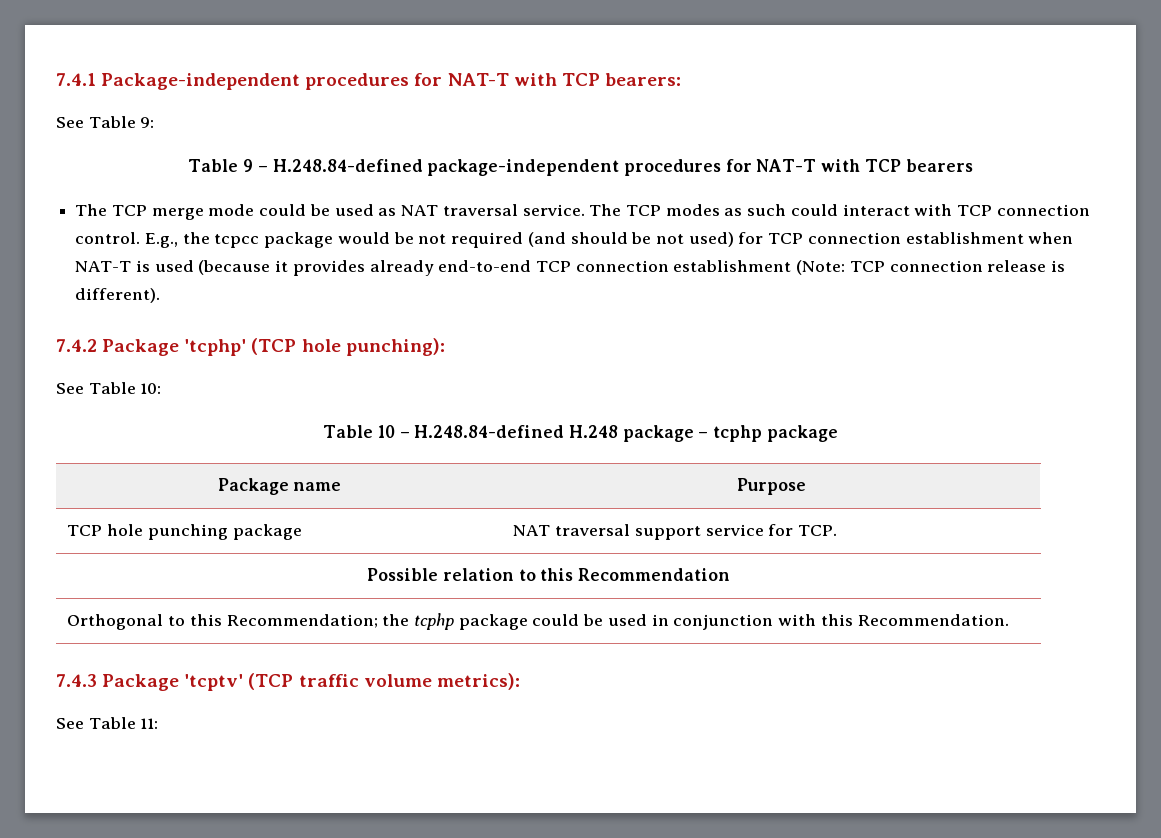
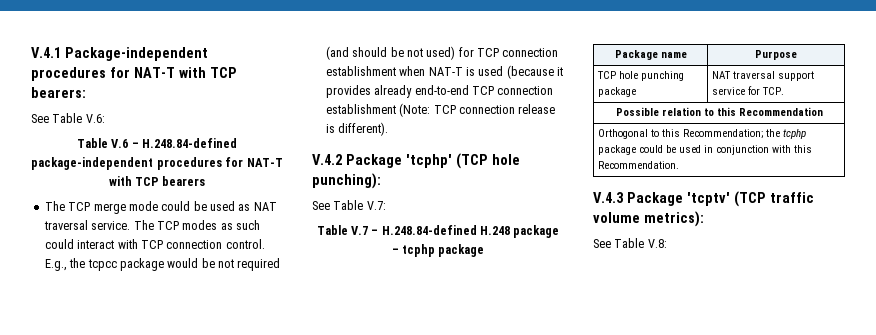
- 7.4.1 Package-independent procedures for NAT-T with TCP bearers:
+ V.4.1 Package-independent procedures for NAT-T with TCP bearers:
- See Table 9:
- Table 9 – H.248.84-defined package-independent procedures for NAT-T with TCP bearers
+ See Table V.6:
+ Table V.6 – H.248.84-defined package-independent procedures for NAT-T with TCP bearers
- 7.4.2 Package 'tcphp' (TCP hole punching):
+ V.4.2 Package 'tcphp' (TCP hole punching):
- See Table 10:
- Table 10 – H.248.84-defined H.248 package – tcphp package
+ See Table V.7:
+ Table V.7 – H.248.84-defined H.248 package – tcphp package
- 7.4.3 Package 'tcptv' (TCP traffic volume metrics):
+ V.4.3 Package 'tcptv' (TCP traffic volume metrics):
- See Table 11:
+ See Table V.8:

